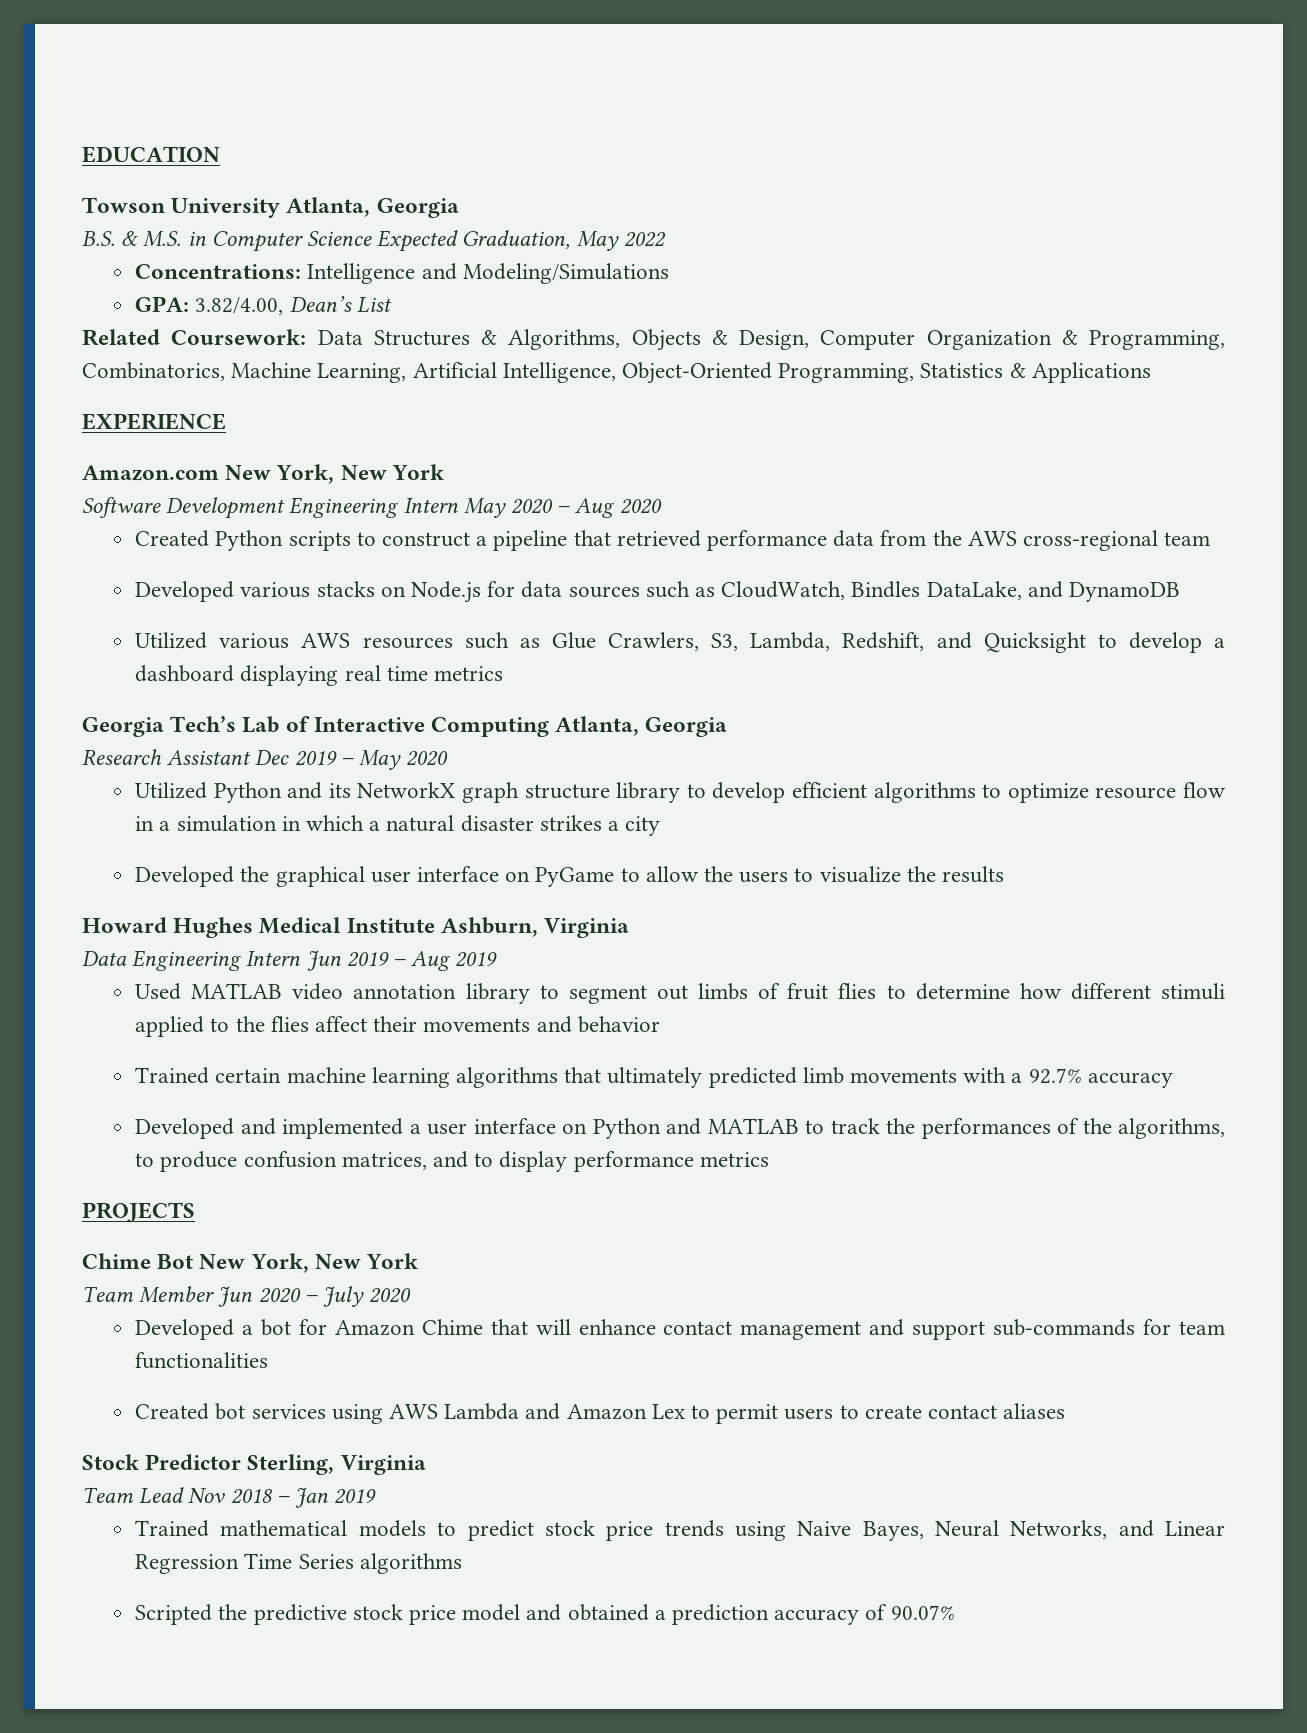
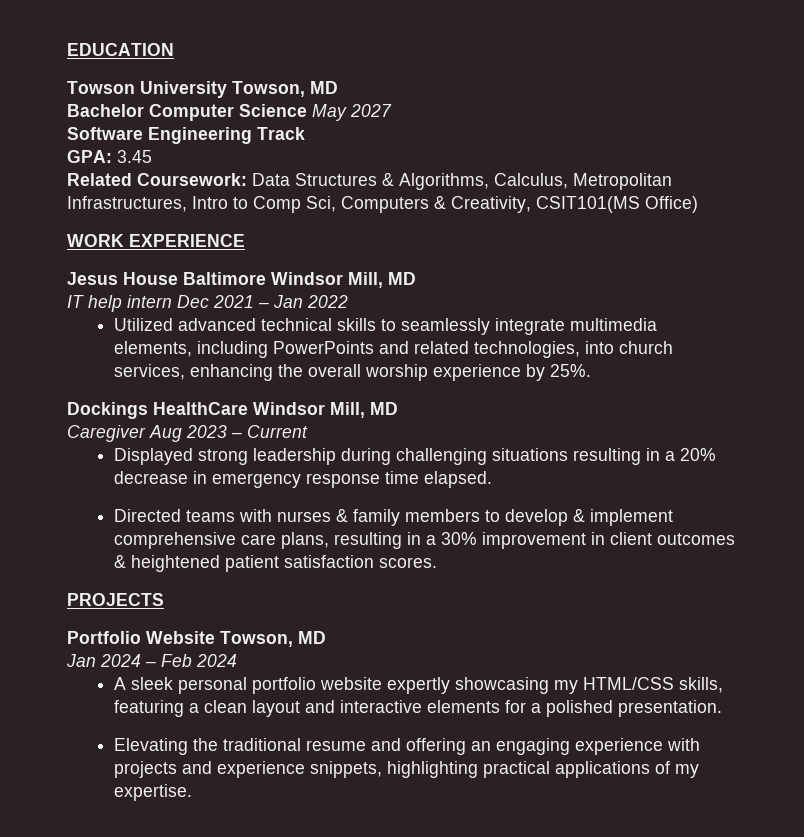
- Towson University Atlanta, Georgia
- B.S. & M.S. in Computer Science Expected Graduation, May 2022
- Concentrations: Intelligence and Modeling/Simulations
- GPA: 3.82/4.00, Dean’s List
+ Towson University Towson, MD
+ Bachelor Computer Science May 2027
+ Software Engineering Track
+ GPA: 3.45
- Related Coursework: Data Structures & Algorithms, Objects & Design, Computer Organization & Programming, Combinatorics, Machine Learning, Artificial Intelligence, Object-Oriented Programming, Statistics & Applications
- EXPERIENCE
- Amazon.com New York, New York
- Software Development Engineering Intern May 2020 – Aug 2020
- Created Python scripts to construct a pipeline that retrieved performance data from the AWS cross-regional team
- Developed various stacks on Node.js for data sources such as CloudWatch, Bindles DataLake, and DynamoDB
- Utilized various AWS resources such as Glue Crawlers, S3, Lambda, Redshift, and Quicksight to develop a dashboard displaying real time metrics
- Georgia Tech’s Lab of Interactive Computing Atlanta, Georgia
- Research Assistant Dec 2019 – May 2020
- Utilized Python and its NetworkX graph structure library to develop efficient algorithms to optimize resource flow in a simulation in which a natural disaster strikes a city
- Developed the graphical user interface on PyGame to allow the users to visualize the results
- Howard Hughes Medical Institute Ashburn, Virginia
- Data Engineering Intern Jun 2019 – Aug 2019
- Used MATLAB video annotation library to segment out limbs of fruit flies to determine how different stimuli applied to the flies affect their movements and behavior
- Trained certain machine learning algorithms that ultimately predicted limb movements with a 92.7% accuracy
- Developed and implemented a user interface on Python and MATLAB to track the performances of the algorithms, to produce confusion matrices, and to display performance metrics
+ Related Coursework: Data Structures & Algorithms, Calculus, Metropolitan Infrastructures, Intro to Comp Sci, Computers & Creativity, CSIT101(MS Office)
+ WORK EXPERIENCE
+ Jesus House Baltimore Windsor Mill, MD
+ IT help intern Dec 2021 – Jan 2022
+ Utilized advanced technical skills to seamlessly integrate multimedia elements, including PowerPoints and related technologies, into church services, enhancing the overall worship experience by 25%.
+ Dockings HealthCare Windsor Mill, MD
+ Caregiver Aug 2023 – Current
+ Displayed strong leadership during challenging situations resulting in a 20% decrease in emergency response time elapsed.
+ Directed teams with nurses & family members to develop & implement comprehensive care plans, resulting in a 30% improvement in client outcomes & heightened patient satisfaction scores.
  PROJECTS
- Chime Bot New York, New York
- Team Member Jun 2020 – July 2020
- Developed a bot for Amazon Chime that will enhance contact management and support sub-commands for team functionalities
- Created bot services using AWS Lambda and Amazon Lex to permit users to create contact aliases
- Stock Predictor Sterling, Virginia
- Team Lead Nov 2018 – Jan 2019
- Trained mathematical models to predict stock price trends using Naive Bayes, Neural Networks, and Linear Regression Time Series algorithms
- Scripted the predictive stock price model and obtained a prediction accuracy of 90.07%
+ Portfolio Website Towson, MD
+ Jan 2024 – Feb 2024
+ A sleek personal portfolio website expertly showcasing my HTML/CSS skills, featuring a clean layout and interactive elements for a polished presentation.
+ Elevating the traditional resume and offering an engaging experience with projects and experience snippets, highlighting practical applications of my expertise.

